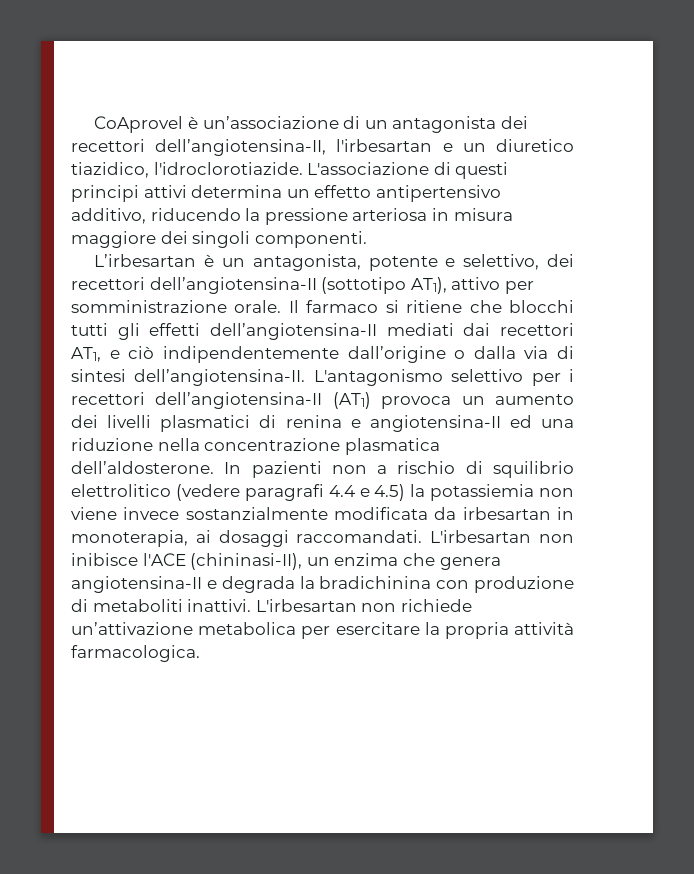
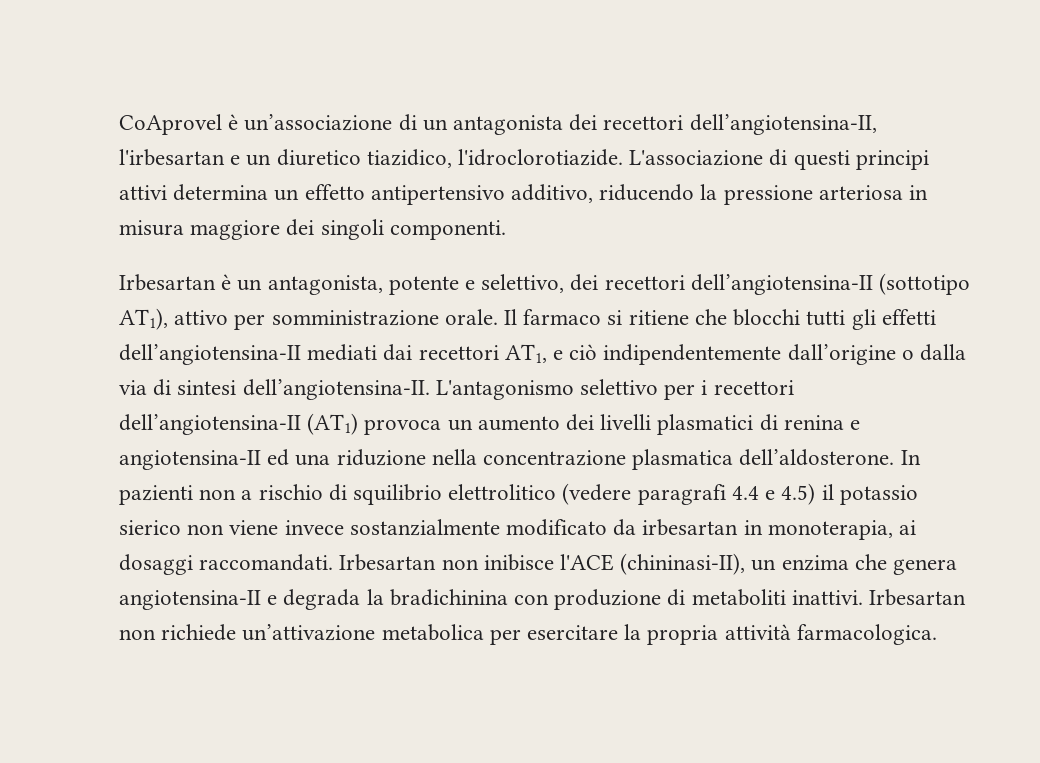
- L’irbesartan è un antagonista, potente e selettivo, dei recettori dell’angiotensina-II (sottotipo AT1), attivo per somministrazione orale.
+ Irbesartan è un antagonista, potente e selettivo, dei recettori dell’angiotensina-II (sottotipo AT1), attivo per somministrazione orale.
- In pazienti non a rischio di squilibrio elettrolitico (vedere paragrafi 4.4 e 4.5) la potassiemia non viene invece sostanzialmente modificata da irbesartan in monoterapia, ai dosaggi raccomandati.
+ In pazienti non a rischio di squilibrio elettrolitico (vedere paragrafi 4.4 e 4.5) il potassio sierico non viene invece sostanzialmente modificato da irbesartan in monoterapia, ai dosaggi raccomandati.
- L'irbesartan non inibisce l'ACE (chininasi-II), un enzima che genera angiotensina-II e degrada la bradichinina con produzione di metaboliti inattivi.
+ Irbesartan non inibisce l'ACE (chininasi-II), un enzima che genera angiotensina-II e degrada la bradichinina con produzione di metaboliti inattivi.
- L'irbesartan non richiede un’attivazione metabolica per esercitare la propria attività farmacologica.
+ Irbesartan non richiede un’attivazione metabolica per esercitare la propria attività farmacologica.

